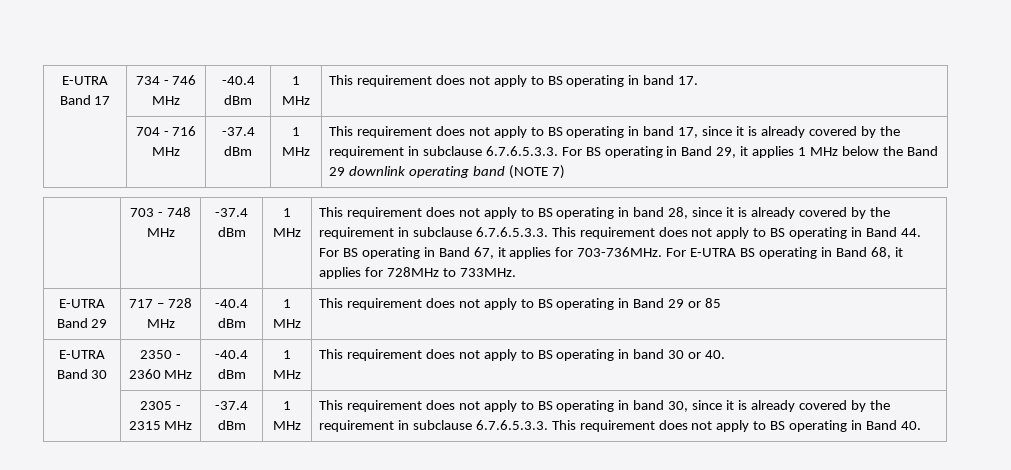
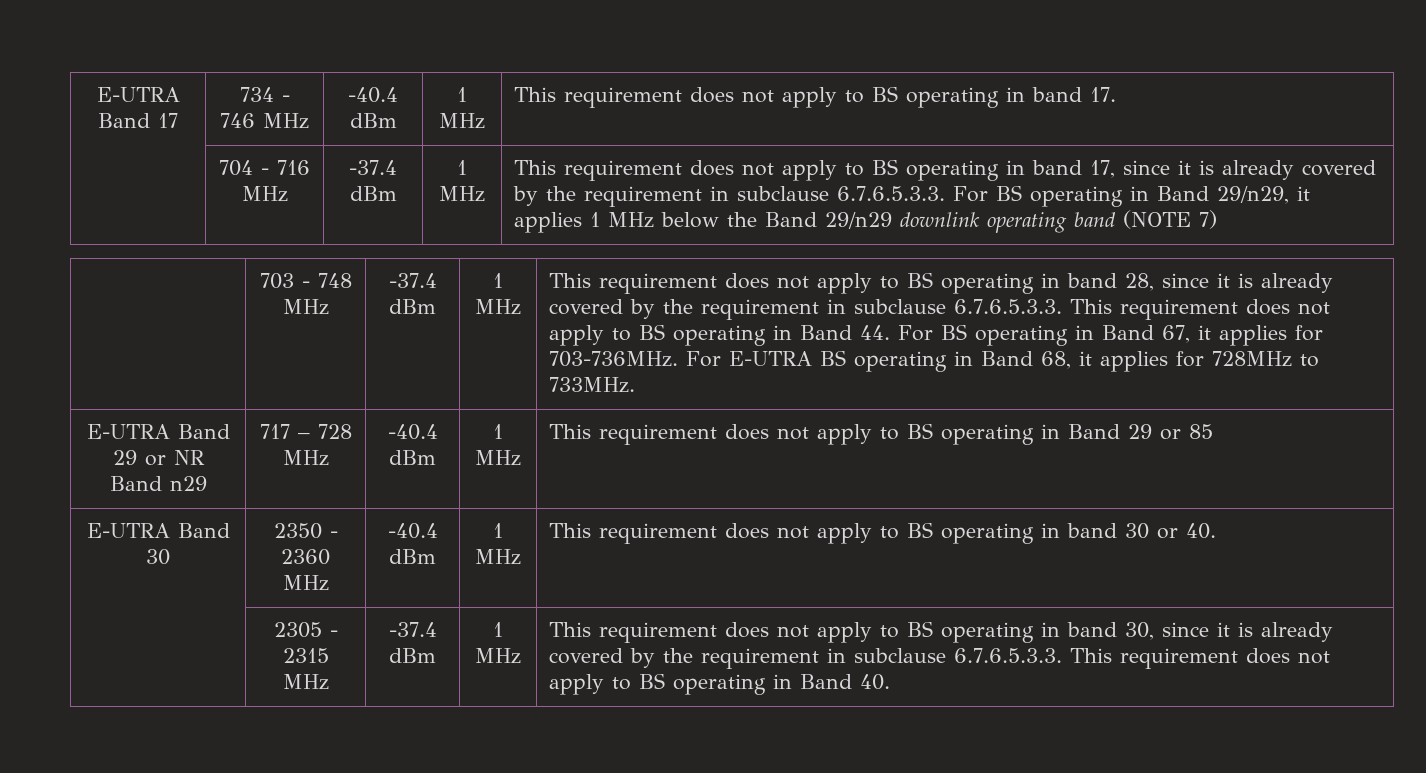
- This requirement does not apply to BS operating in band 17, since it is already covered by the requirement in subclause 6.7.6.5.3.3. For BS operating in Band 29, it applies 1 MHz below the Band 29 downlink operating band (NOTE 7)
+ This requirement does not apply to BS operating in band 17, since it is already covered by the requirement in subclause 6.7.6.5.3.3. For BS operating in Band 29/n29, it applies 1 MHz below the Band 29/n29 downlink operating band (NOTE 7)
- E-UTRA Band 29 | 717 – 728 MHz | -40.4 dBm | 1 MHz | This requirement does not apply to BS operating in Band 29 or 85
+ E-UTRA Band 29 or NR Band n29 | 717 – 728 MHz | -40.4 dBm | 1 MHz | This requirement does not apply to BS operating in Band 29 or 85

